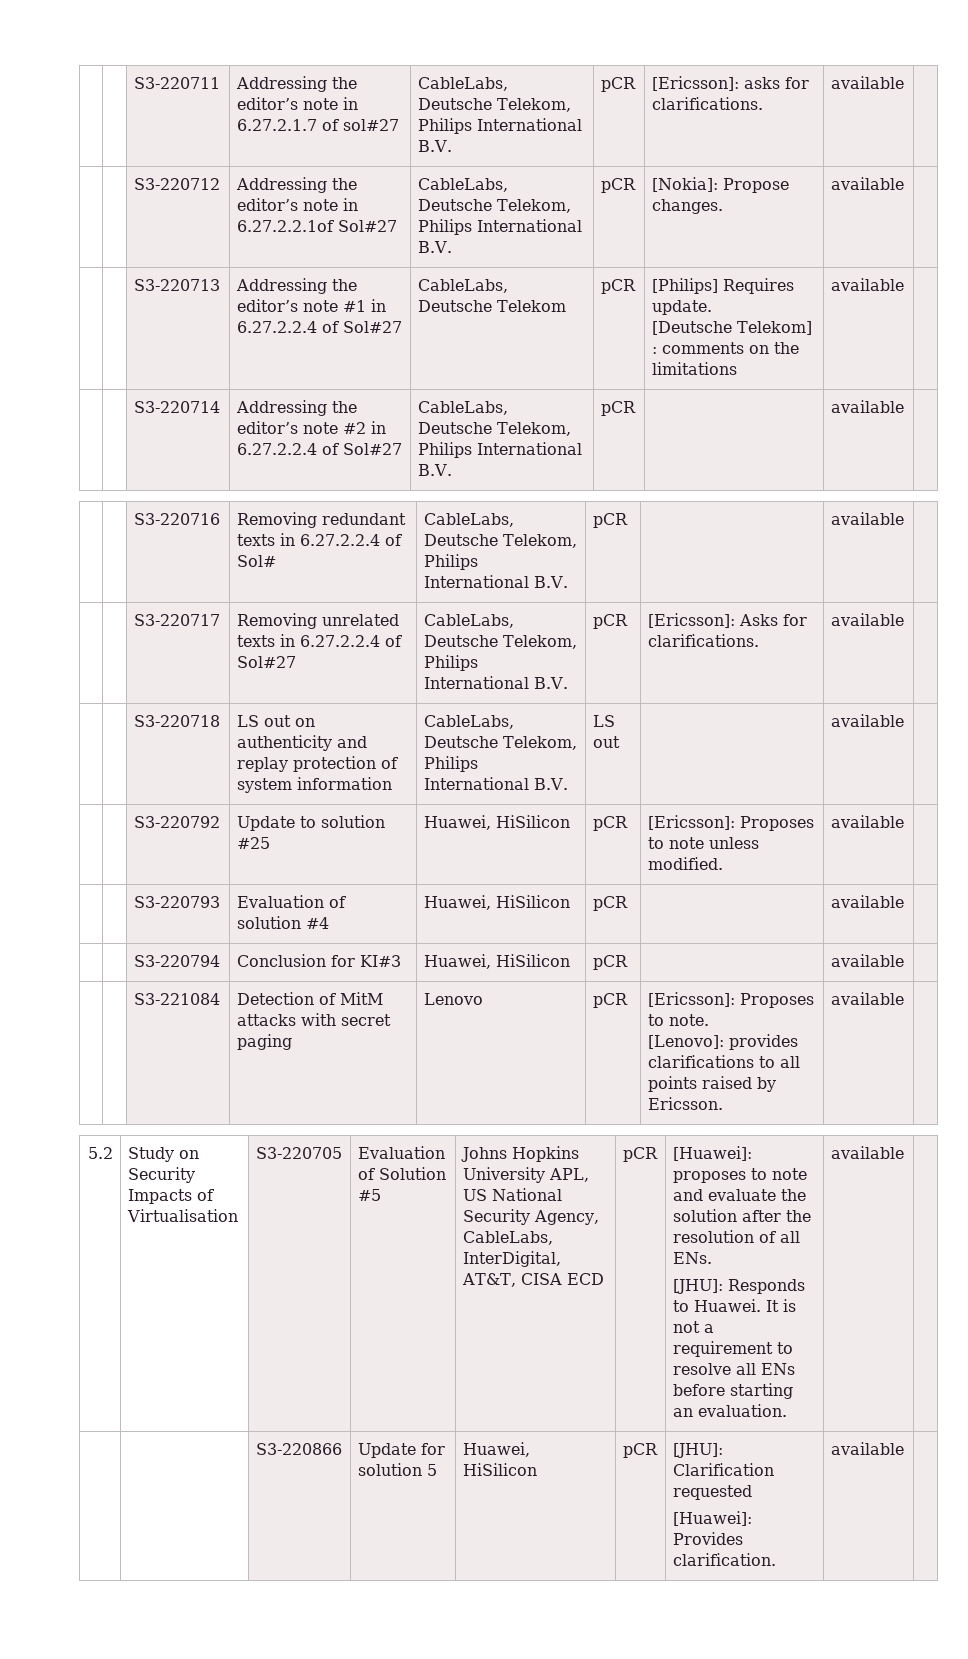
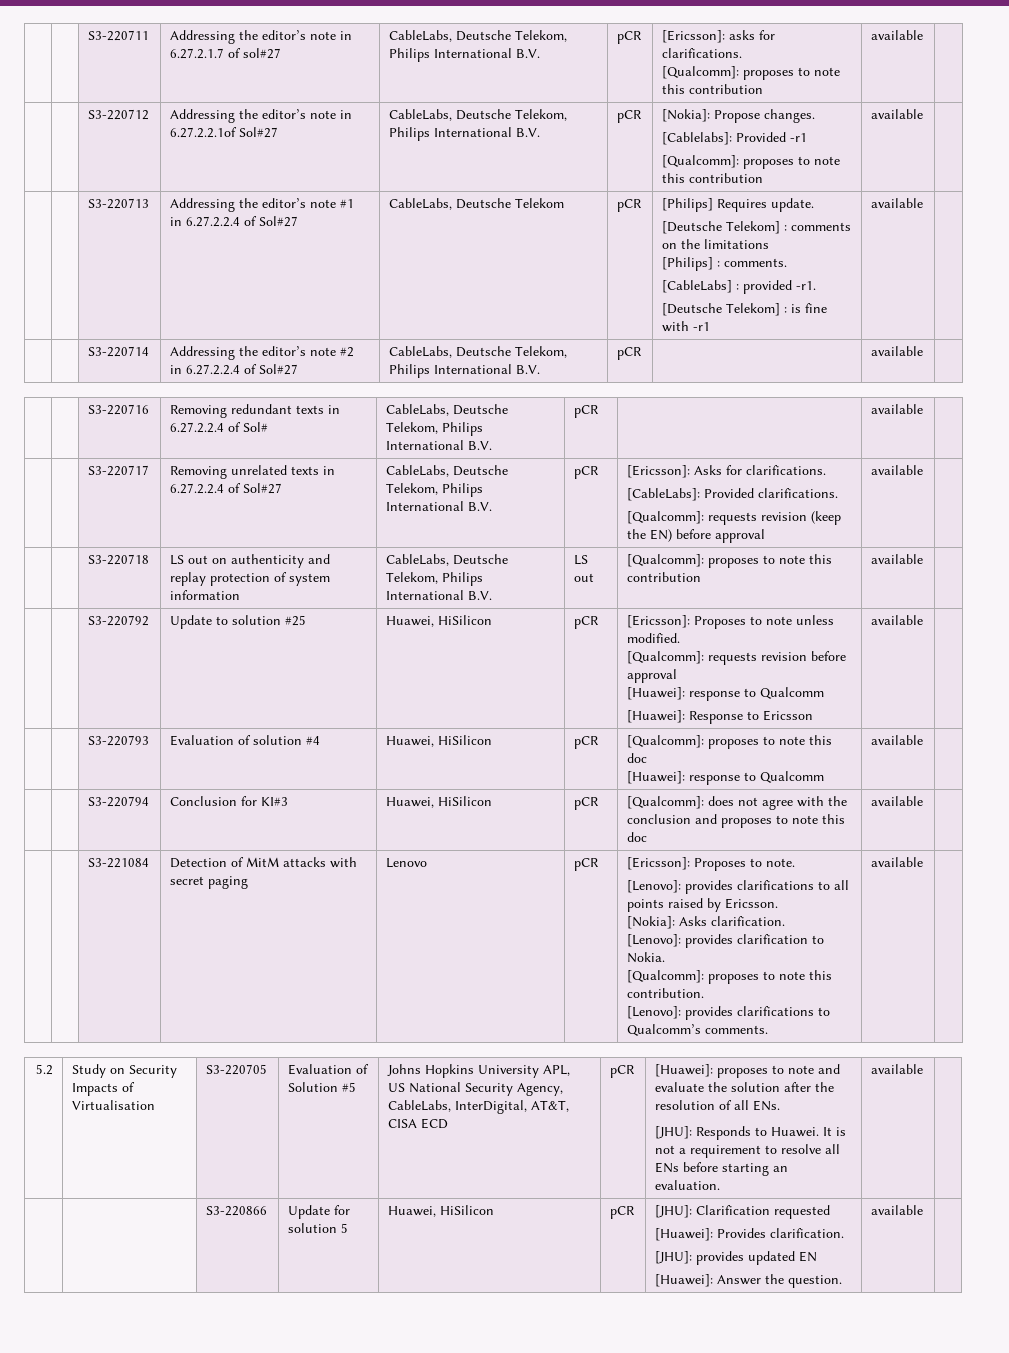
- | | S3-220711 | Addressing the editor’s note in 6.27.2.1.7 of sol#27 | CableLabs, Deutsche Telekom, Philips International B.V. | pCR | [Ericsson]: asks for clarifications. | available |
+ | | S3-220711 | Addressing the editor’s note in 6.27.2.1.7 of sol#27 | CableLabs, Deutsche Telekom, Philips International B.V. | pCR | [Ericsson]: asks for clarifications.
+ [Qualcomm]: proposes to note this contribution | available |
- | | S3-220712 | Addressing the editor’s note in 6.27.2.2.1of Sol#27 | CableLabs, Deutsche Telekom, Philips International B.V. | pCR | [Nokia]: Propose changes. | available |
+ | | S3-220712 | Addressing the editor’s note in 6.27.2.2.1of Sol#27 | CableLabs, Deutsche Telekom, Philips International B.V. | pCR | [Nokia]: Propose changes.
+ [Cablelabs]: Provided -r1
+ [Qualcomm]: proposes to note this contribution | available |
  | | S3-220713 | Addressing the editor’s note #1 in 6.27.2.2.4 of Sol#27 | CableLabs, Deutsche Telekom | pCR | [Philips] Requires update.
- [Deutsche Telekom] : comments on the limitations | available |
+ [Deutsche Telekom] : comments on the limitations
+ [Philips] : comments.
+ [CableLabs] : provided -r1.
+ [Deutsche Telekom] : is fine with -r1 | available |
- | | S3-220717 | Removing unrelated texts in 6.27.2.2.4 of Sol#27 | CableLabs, Deutsche Telekom, Philips International B.V. | pCR | [Ericsson]: Asks for clarifications. | available |
+ | | S3-220717 | Removing unrelated texts in 6.27.2.2.4 of Sol#27 | CableLabs, Deutsche Telekom, Philips International B.V. | pCR | [Ericsson]: Asks for clarifications.
+ [CableLabs]: Provided clarifications.
+ [Qualcomm]: requests revision (keep the EN) before approval | available |
- | | S3-220718 | LS out on authenticity and replay protection of system information | CableLabs, Deutsche Telekom, Philips International B.V. | LS out | | available |
+ | | S3-220718 | LS out on authenticity and replay protection of system information | CableLabs, Deutsche Telekom, Philips International B.V. | LS out | [Qualcomm]: proposes to note this contribution | available |
- | | S3-220792 | Update to solution #25 | Huawei, HiSilicon | pCR | [Ericsson]: Proposes to note unless modified. | available |
+ | | S3-220792 | Update to solution #25 | Huawei, HiSilicon | pCR | [Ericsson]: Proposes to note unless modified.
+ [Qualcomm]: requests revision before approval
+ [Huawei]: response to Qualcomm
+ [Huawei]: Response to Ericsson | available |
- | | S3-220793 | Evaluation of solution #4 | Huawei, HiSilicon | pCR | | available |
+ | | S3-220793 | Evaluation of solution #4 | Huawei, HiSilicon | pCR | [Qualcomm]: proposes to note this doc
+ [Huawei]: response to Qualcomm | available |
- | | S3-220794 | Conclusion for KI#3 | Huawei, HiSilicon | pCR | | available |
+ | | S3-220794 | Conclusion for KI#3 | Huawei, HiSilicon | pCR | [Qualcomm]: does not agree with the conclusion and proposes to note this doc | available |
+ [Nokia]: Asks clarification.
+ [Lenovo]: provides clarification to Nokia.
+ [Qualcomm]: proposes to note this contribution.
+ [Lenovo]: provides clarifications to Qualcomm’s comments.
  | | S3-220866 | Update for solution 5 | Huawei, HiSilicon | pCR | [JHU]: Clarification requested
- [Huawei]: Provides clarification. | available |
+ [Huawei]: Provides clarification.
+ [JHU]: provides updated EN
+ [Huawei]: Answer the question. | available |

